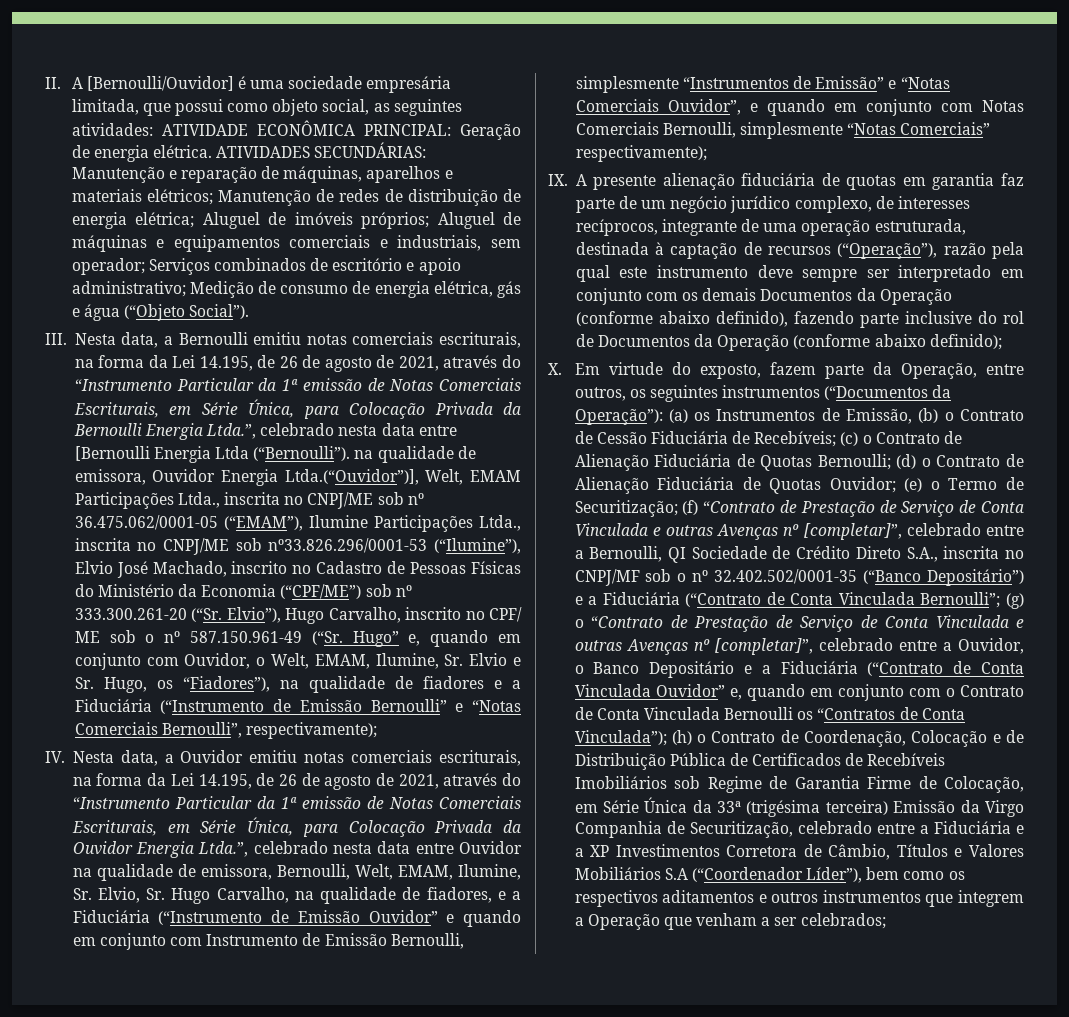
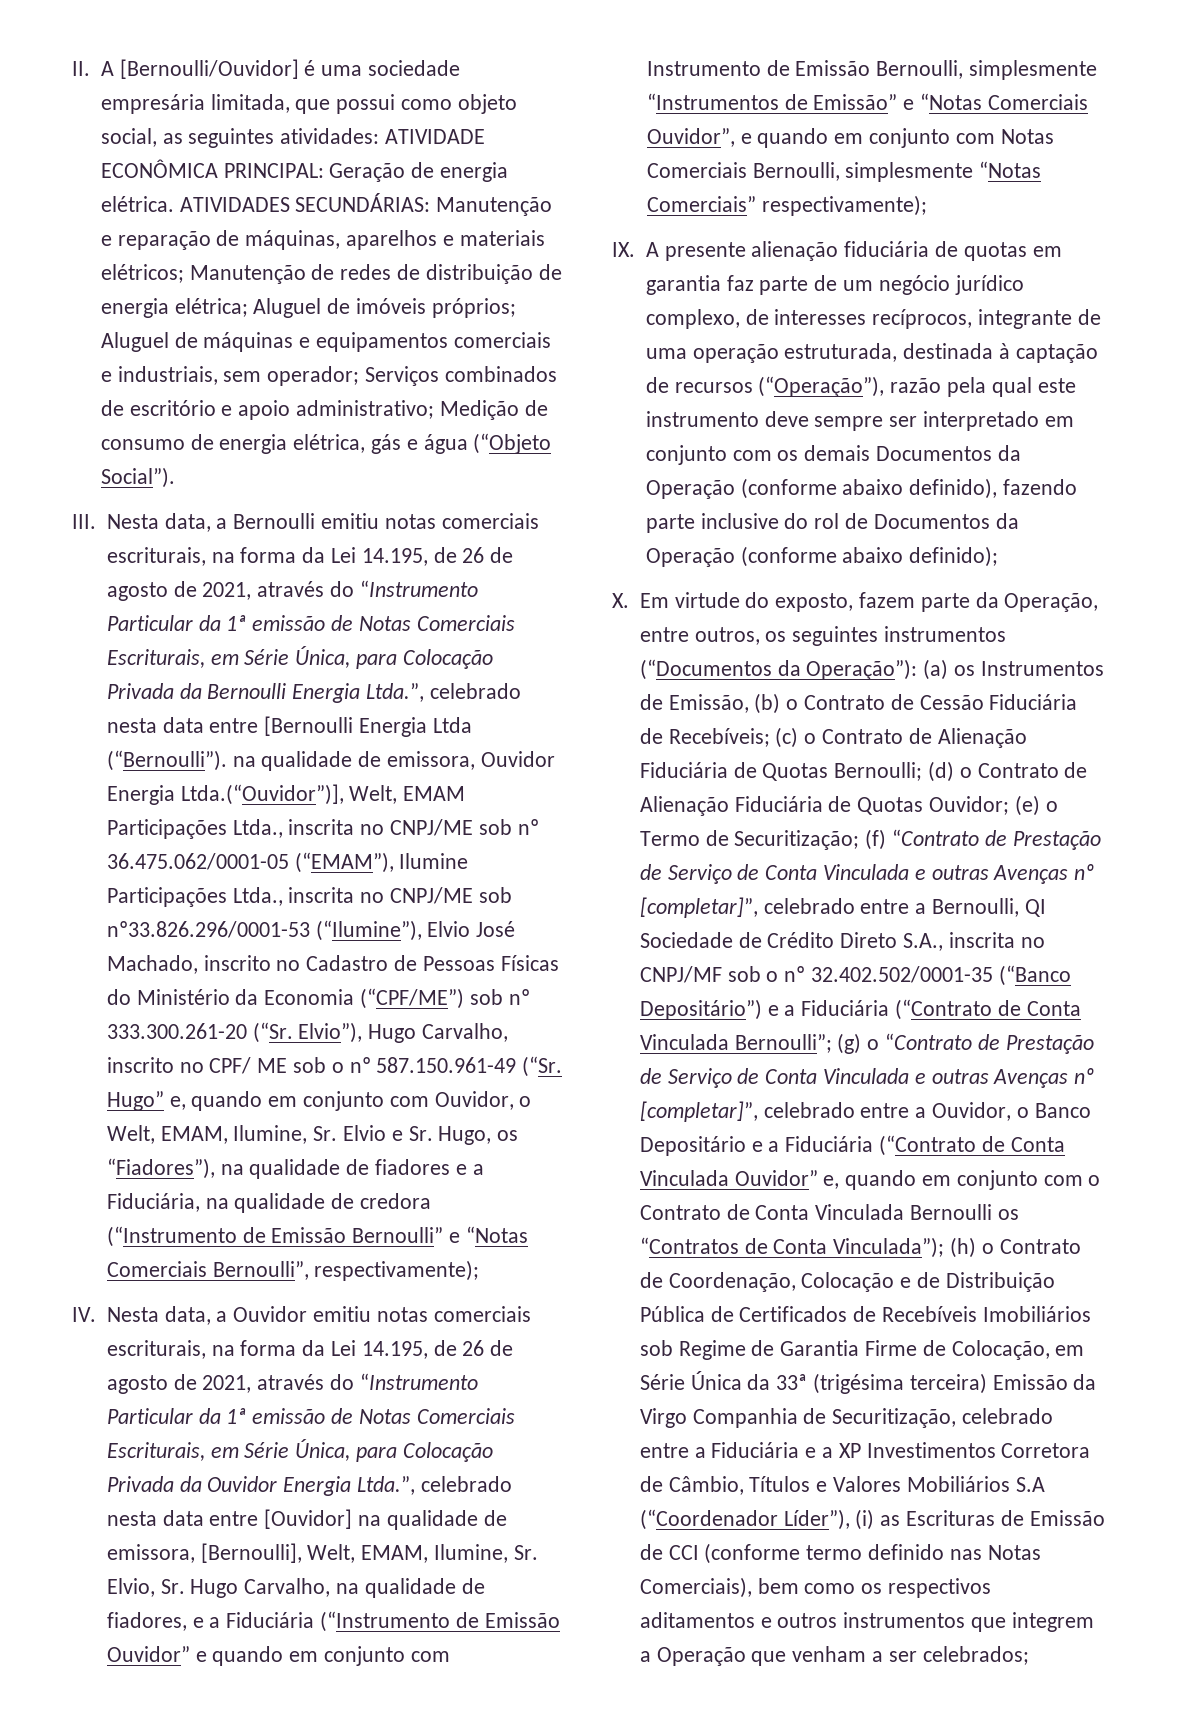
- III. Nesta data, a Bernoulli emitiu notas comerciais escriturais, na forma da Lei 14.195, de 26 de agosto de 2021, através do “Instrumento Particular da 1ª emissão de Notas Comerciais Escriturais, em Série Única, para Colocação Privada da Bernoulli Energia Ltda.”, celebrado nesta data entre [Bernoulli Energia Ltda (“Bernoulli”). na qualidade de emissora, Ouvidor Energia Ltda.(“Ouvidor”)], Welt, EMAM Participações Ltda., inscrita no CNPJ/ME sob nº 36.475.062/0001-05 (“EMAM”), Ilumine Participações Ltda., inscrita no CNPJ/ME sob nº33.826.296/0001-53 (“Ilumine”), Elvio José Machado, inscrito no Cadastro de Pessoas Físicas do Ministério da Economia (“CPF/ME”) sob nº 333.300.261-20 (“Sr. Elvio”), Hugo Carvalho, inscrito no CPF/ ME sob o nº 587.150.961-49 (“Sr. Hugo” e, quando em conjunto com Ouvidor, o Welt, EMAM, Ilumine, Sr. Elvio e Sr. Hugo, os “Fiadores”), na qualidade de fiadores e a Fiduciária (“Instrumento de Emissão Bernoulli” e “Notas Comerciais Bernoulli”, respectivamente);
+ III. Nesta data, a Bernoulli emitiu notas comerciais escriturais, na forma da Lei 14.195, de 26 de agosto de 2021, através do “Instrumento Particular da 1ª emissão de Notas Comerciais Escriturais, em Série Única, para Colocação Privada da Bernoulli Energia Ltda.”, celebrado nesta data entre [Bernoulli Energia Ltda (“Bernoulli”). na qualidade de emissora, Ouvidor Energia Ltda.(“Ouvidor”)], Welt, EMAM Participações Ltda., inscrita no CNPJ/ME sob nº 36.475.062/0001-05 (“EMAM”), Ilumine Participações Ltda., inscrita no CNPJ/ME sob nº33.826.296/0001-53 (“Ilumine”), Elvio José Machado, inscrito no Cadastro de Pessoas Físicas do Ministério da Economia (“CPF/ME”) sob nº 333.300.261-20 (“Sr. Elvio”), Hugo Carvalho, inscrito no CPF/ ME sob o nº 587.150.961-49 (“Sr. Hugo” e, quando em conjunto com Ouvidor, o Welt, EMAM, Ilumine, Sr. Elvio e Sr. Hugo, os “Fiadores”), na qualidade de fiadores e a Fiduciária, na qualidade de credora (“Instrumento de Emissão Bernoulli” e “Notas Comerciais Bernoulli”, respectivamente);
- IV. Nesta data, a Ouvidor emitiu notas comerciais escriturais, na forma da Lei 14.195, de 26 de agosto de 2021, através do “Instrumento Particular da 1ª emissão de Notas Comerciais Escriturais, em Série Única, para Colocação Privada da Ouvidor Energia Ltda.”, celebrado nesta data entre Ouvidor na qualidade de emissora, Bernoulli, Welt, EMAM, Ilumine, Sr. Elvio, Sr. Hugo Carvalho, na qualidade de fiadores, e a Fiduciária (“Instrumento de Emissão Ouvidor” e quando em conjunto com Instrumento de Emissão Bernoulli, simplesmente “Instrumentos de Emissão” e “Notas Comerciais Ouvidor”, e quando em conjunto com Notas Comerciais Bernoulli, simplesmente “Notas Comerciais” respectivamente);
+ IV. Nesta data, a Ouvidor emitiu notas comerciais escriturais, na forma da Lei 14.195, de 26 de agosto de 2021, através do “Instrumento Particular da 1ª emissão de Notas Comerciais Escriturais, em Série Única, para Colocação Privada da Ouvidor Energia Ltda.”, celebrado nesta data entre [Ouvidor] na qualidade de emissora, [Bernoulli], Welt, EMAM, Ilumine, Sr. Elvio, Sr. Hugo Carvalho, na qualidade de fiadores, e a Fiduciária (“Instrumento de Emissão Ouvidor” e quando em conjunto com Instrumento de Emissão Bernoulli, simplesmente “Instrumentos de Emissão” e “Notas Comerciais Ouvidor”, e quando em conjunto com Notas Comerciais Bernoulli, simplesmente “Notas Comerciais” respectivamente);
- (h) o Contrato de Coordenação, Colocação e de Distribuição Pública de Certificados de Recebíveis Imobiliários sob Regime de Garantia Firme de Colocação, em Série Única da 33ª (trigésima terceira) Emissão da Virgo Companhia de Securitização, celebrado entre a Fiduciária e a XP Investimentos Corretora de Câmbio, Títulos e Valores Mobiliários S.A (“Coordenador Líder”), bem como os respectivos aditamentos e outros instrumentos que integrem a Operação que venham a ser celebrados;
+ (h) o Contrato de Coordenação, Colocação e de Distribuição Pública de Certificados de Recebíveis Imobiliários sob Regime de Garantia Firme de Colocação, em Série Única da 33ª (trigésima terceira) Emissão da Virgo Companhia de Securitização, celebrado entre a Fiduciária e a XP Investimentos Corretora de Câmbio, Títulos e Valores Mobiliários S.A (“Coordenador Líder”), (i) as Escrituras de Emissão de CCI (conforme termo definido nas Notas Comerciais), bem como os respectivos aditamentos e outros instrumentos que integrem a Operação que venham a ser celebrados;

